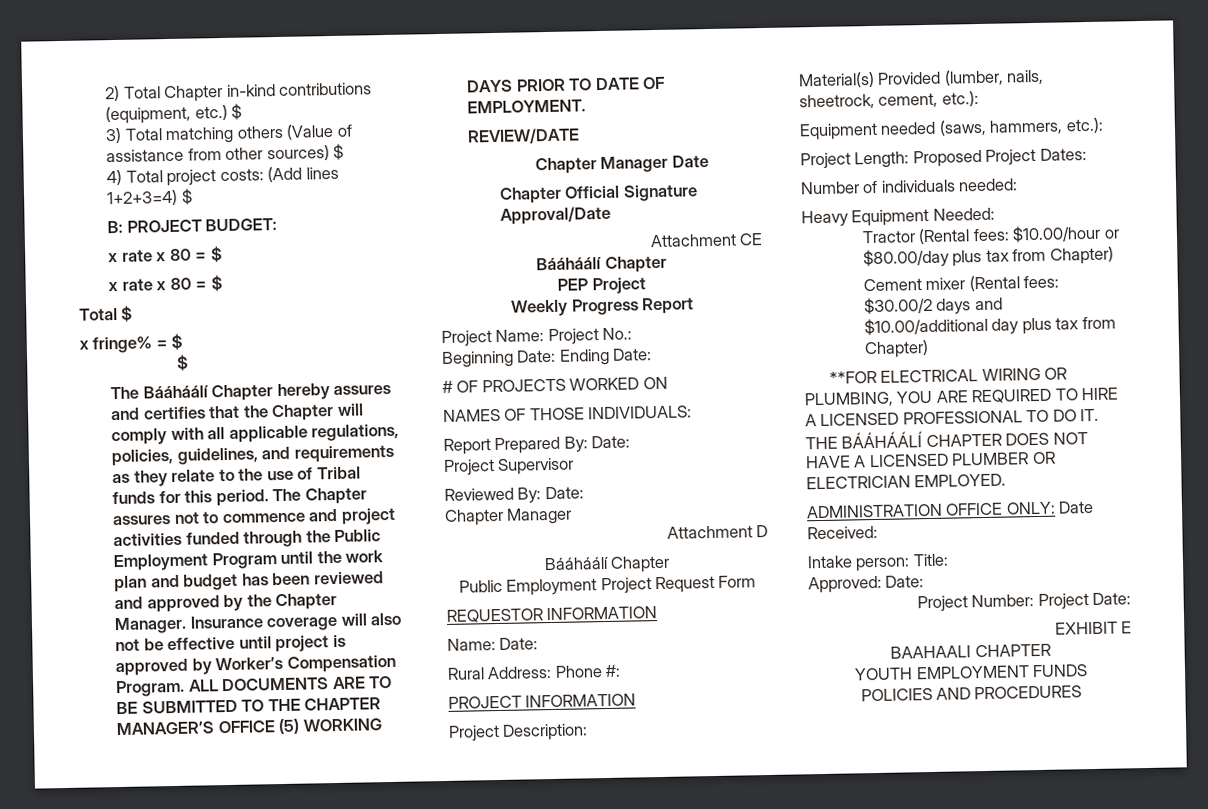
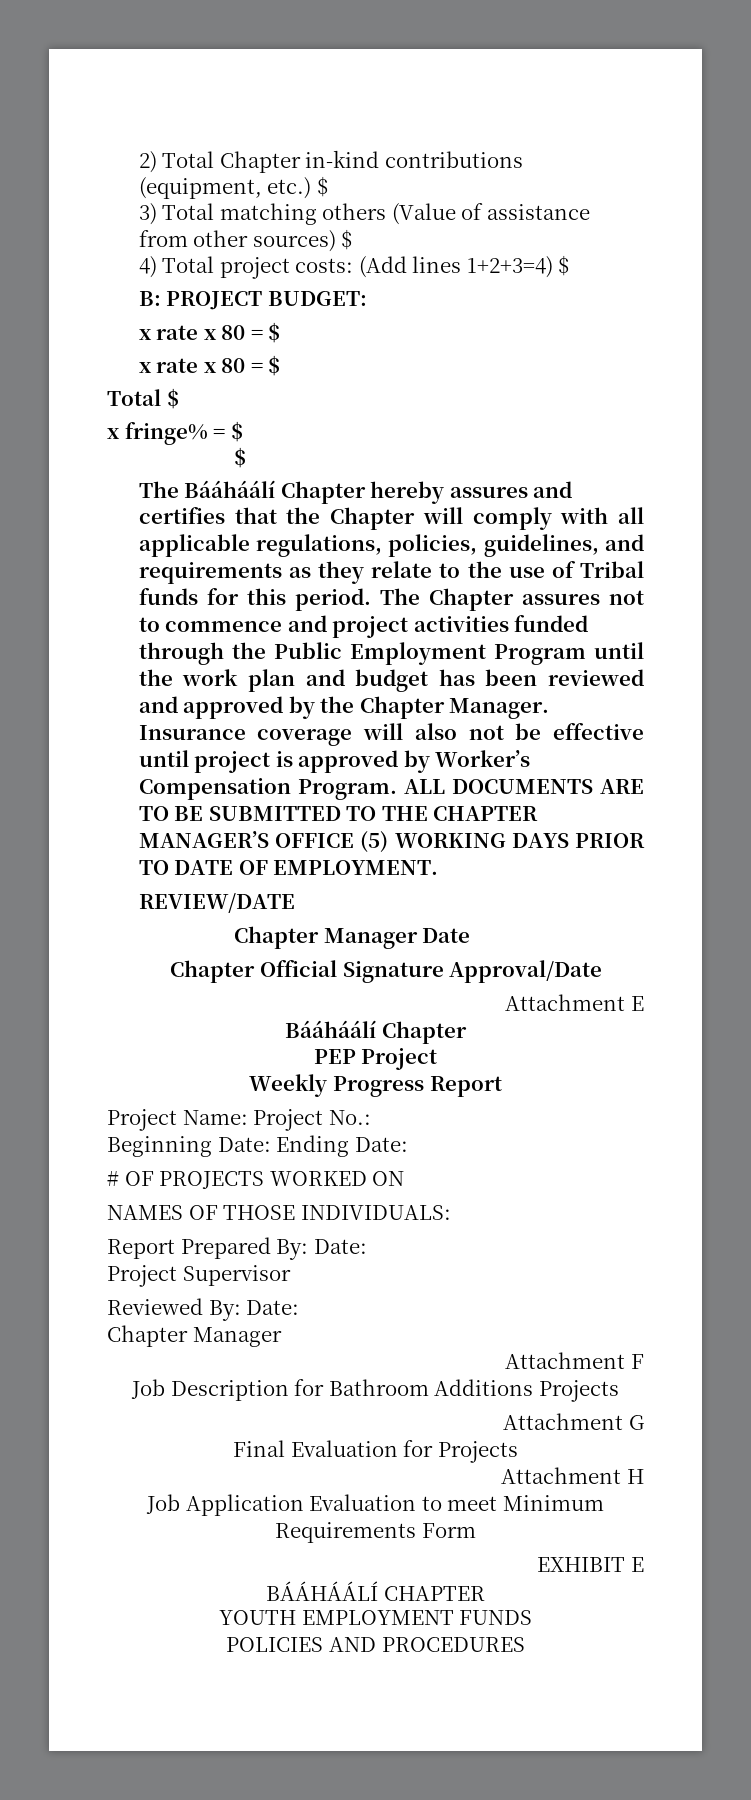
- Attachment CE
+ Attachment E
- Attachment D
- Bááháálí Chapter
- Public Employment Project Request Form
- REQUESTOR INFORMATION
- Name: Date:
- Rural Address: Phone #:
- PROJECT INFORMATION
- Project Description:
- Material(s) Provided (lumber, nails, sheetrock, cement, etc.):
- Equipment needed (saws, hammers, etc.):
- Project Length: Proposed Project Dates:
- Number of individuals needed:
- Heavy Equipment Needed:
- Tractor (Rental fees: $10.00/hour or $80.00/day plus tax from Chapter)
- Cement mixer (Rental fees: $30.00/2 days and $10.00/additional day plus tax from Chapter)
- **FOR ELECTRICAL WIRING OR PLUMBING, YOU ARE REQUIRED TO HIRE A LICENSED PROFESSIONAL TO DO IT. THE BÁÁHÁÁLÍ CHAPTER DOES NOT HAVE A LICENSED PLUMBER OR ELECTRICIAN EMPLOYED.
- ADMINISTRATION OFFICE ONLY: Date Received:
- Intake person: Title:
- Approved: Date:
- Project Number: Project Date:
+ Attachment F
+ Job Description for Bathroom Additions Projects
+ Attachment G
+ Final Evaluation for Projects
+ Attachment H
+ Job Application Evaluation to meet Minimum Requirements Form
- BAAHAALI CHAPTER
+ BÁÁHÁÁLÍ CHAPTER

